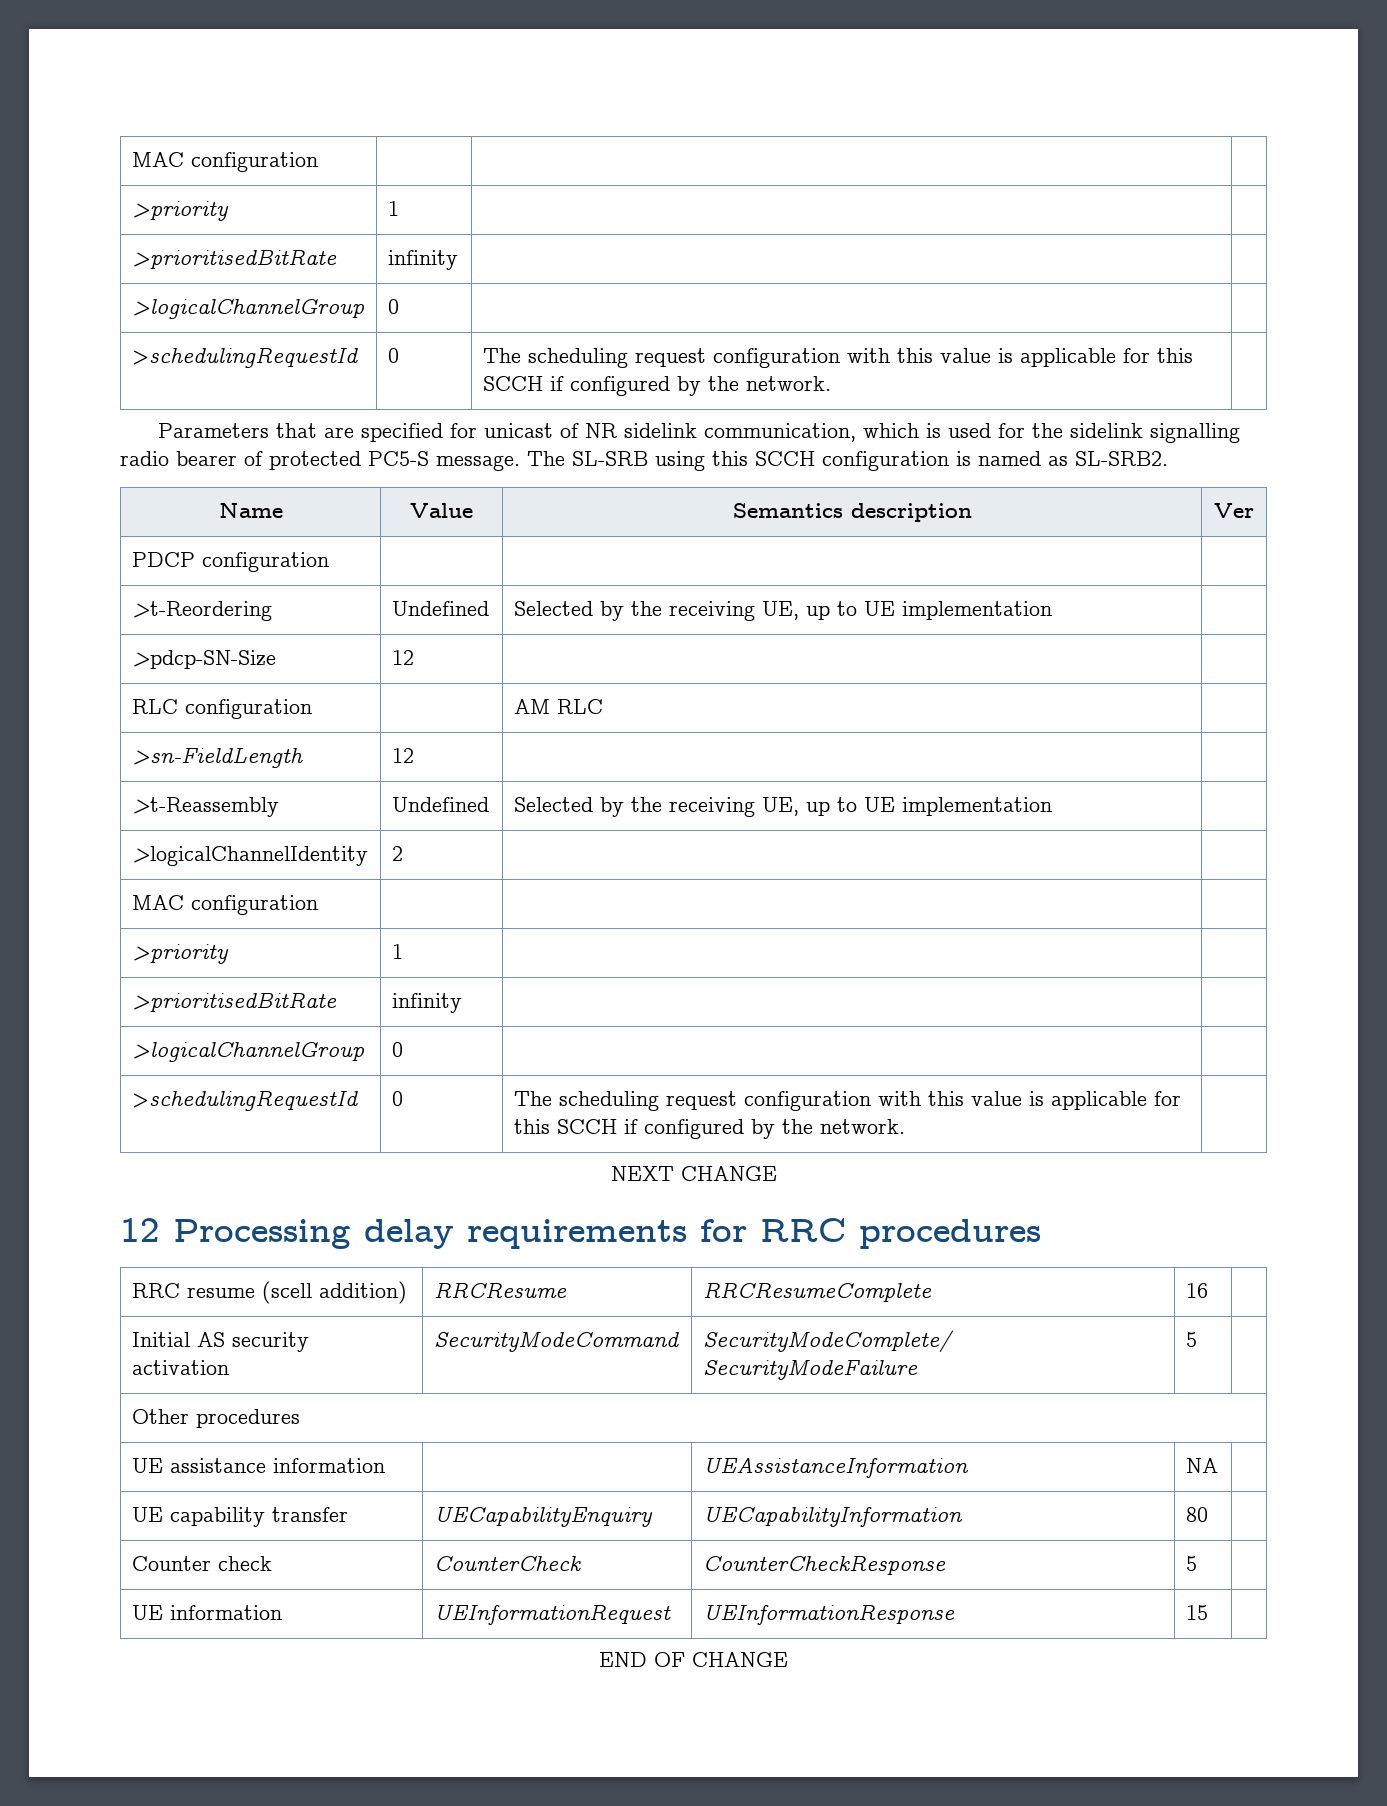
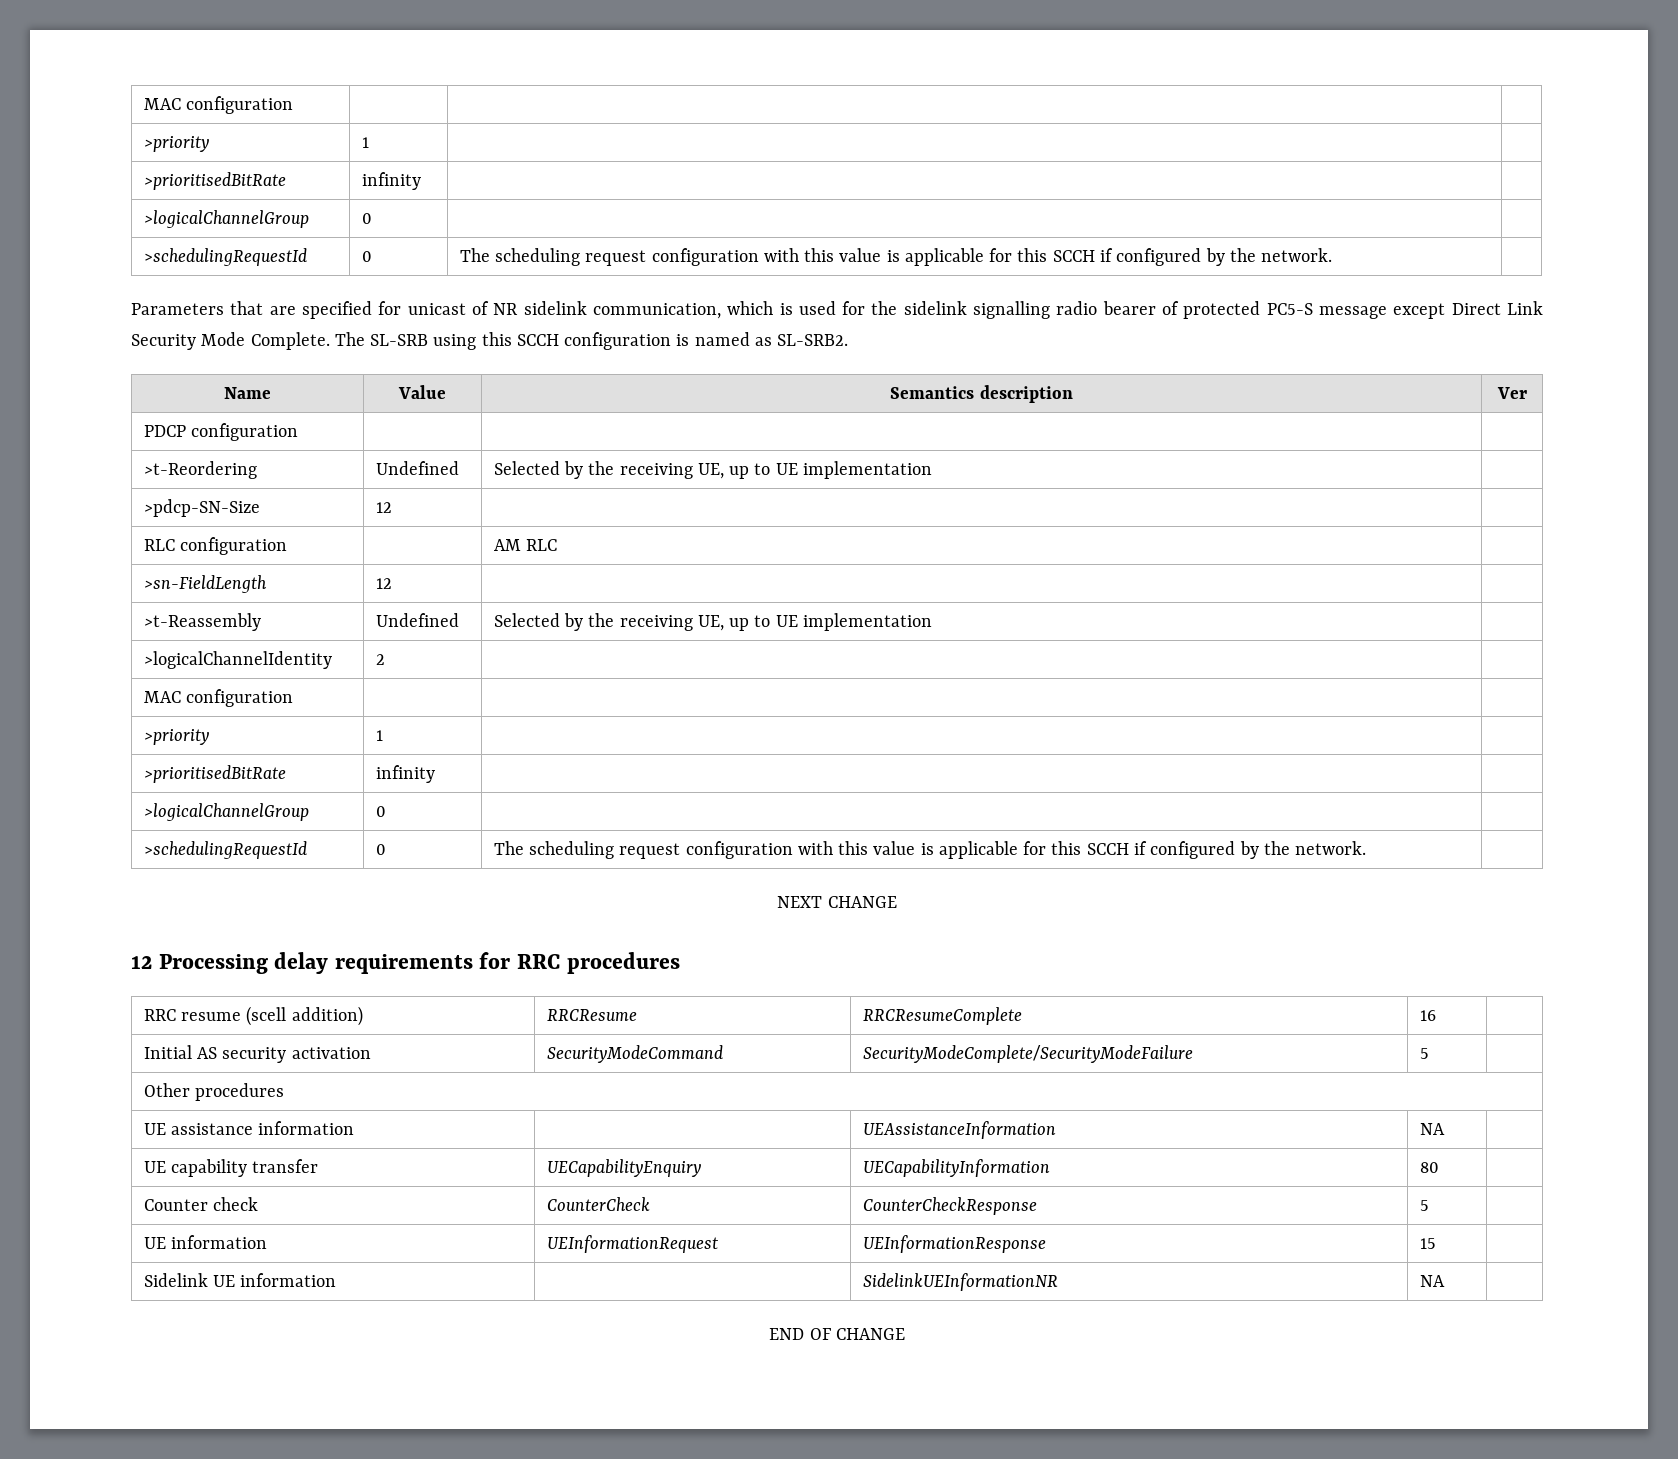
- Parameters that are specified for unicast of NR sidelink communication, which is used for the sidelink signalling radio bearer of protected PC5-S message.
+ Parameters that are specified for unicast of NR sidelink communication, which is used for the sidelink signalling radio bearer of protected PC5-S message except Direct Link Security Mode Complete.
+ Sidelink UE information | | SidelinkUEInformationNR | NA |

